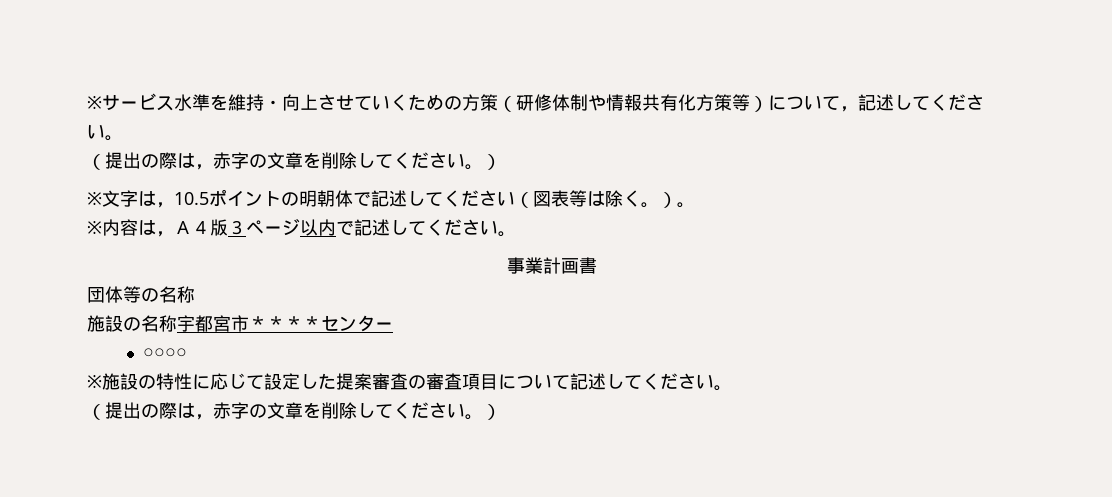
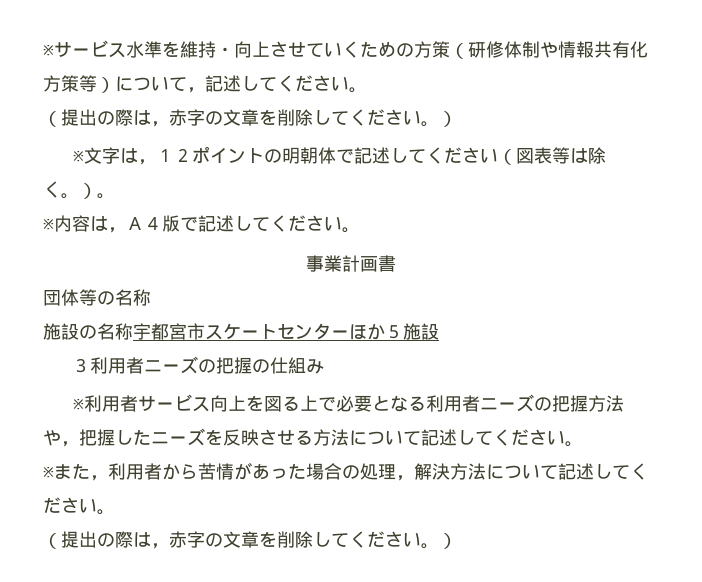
- ※文字は，10.5ポイントの明朝体で記述してください（図表等は除く。）。
+ ※文字は，１２ポイントの明朝体で記述してください（図表等は除く。）。
- ※内容は，Ａ４版３ページ以内で記述してください。
+ ※内容は，Ａ４版で記述してください。
- 施設の名称宇都宮市＊＊＊＊センター
- ○○○○
- ※施設の特性に応じて設定した提案審査の審査項目について記述してください。
+ 施設の名称宇都宮市スケートセンターほか５施設
+ ３利用者ニーズの把握の仕組み
+ ※利用者サービス向上を図る上で必要となる利用者ニーズの把握方法や，把握したニーズを反映させる方法について記述してください。
+ ※また，利用者から苦情があった場合の処理，解決方法について記述してください。

